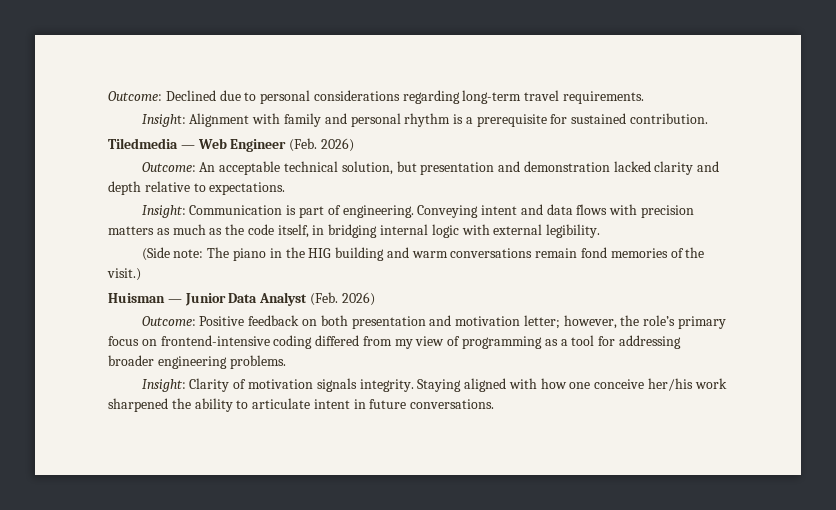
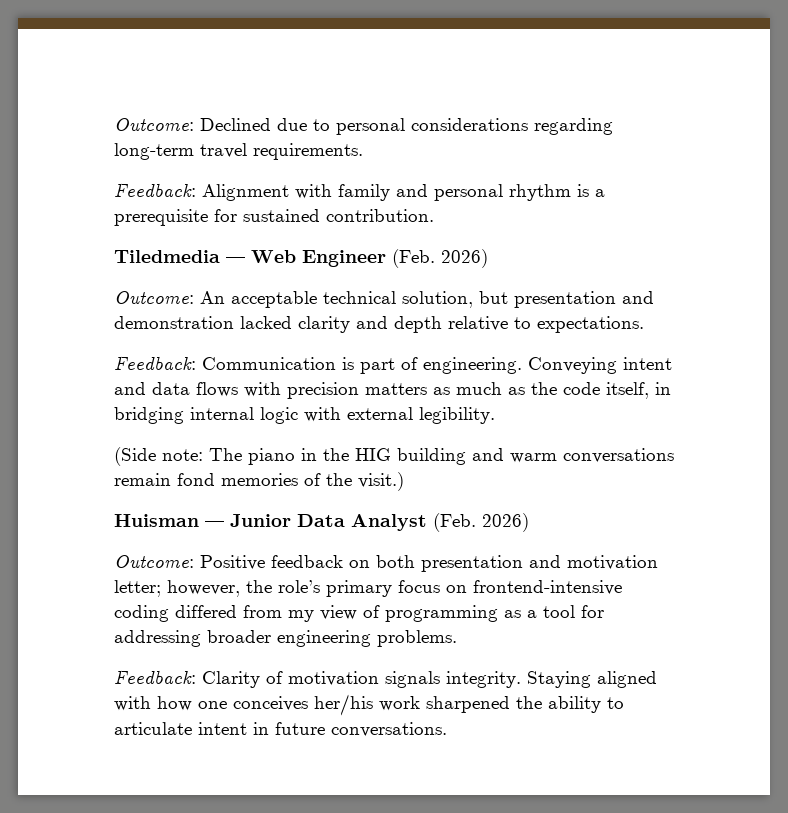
- Insight: Alignment with family and personal rhythm is a prerequisite for sustained contribution.
+ Feedback: Alignment with family and personal rhythm is a prerequisite for sustained contribution.
- Insight: Communication is part of engineering.
+ Feedback: Communication is part of engineering.
- Insight: Clarity of motivation signals integrity.
+ Feedback: Clarity of motivation signals integrity.
- Staying aligned with how one conceive her/his work sharpened the ability to articulate intent in future conversations.
+ Staying aligned with how one conceives her/his work sharpened the ability to articulate intent in future conversations.

